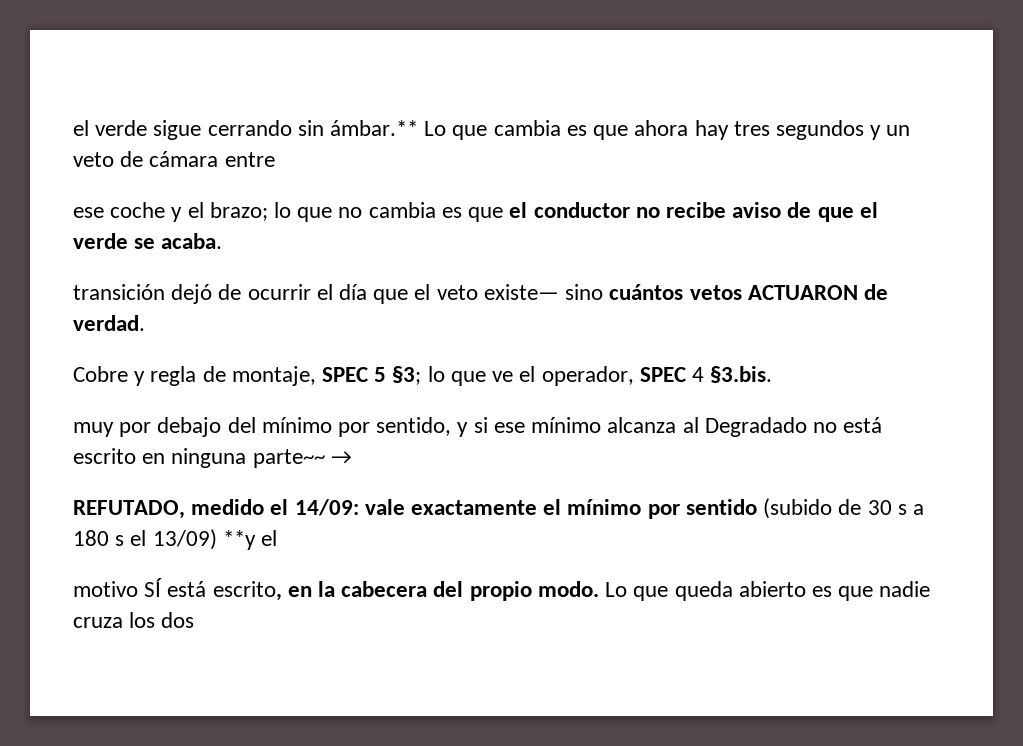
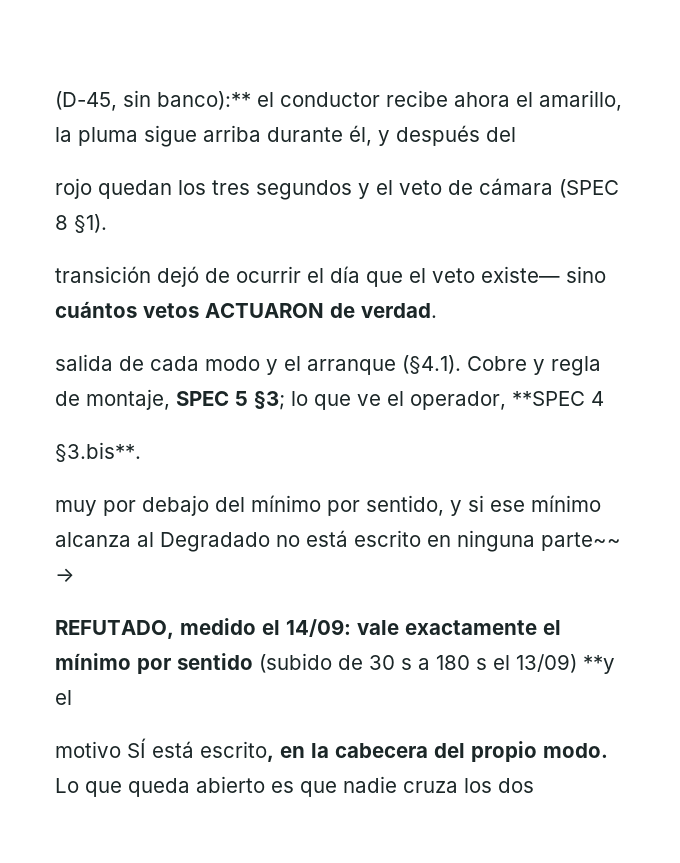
- el verde sigue cerrando sin ámbar.** Lo que cambia es que ahora hay tres segundos y un veto de cámara entre
- ese coche y el brazo; lo que no cambia es que el conductor no recibe aviso de que el verde se acaba.
+ (D-45, sin banco):** el conductor recibe ahora el amarillo, la pluma sigue arriba durante él, y después del
+ rojo quedan los tres segundos y el veto de cámara (SPEC 8 §1).
- Cobre y regla de montaje, SPEC 5 §3; lo que ve el operador, SPEC 4 §3.bis.
+ salida de cada modo y el arranque (§4.1). Cobre y regla de montaje, SPEC 5 §3; lo que ve el operador, **SPEC 4
+ §3.bis**.

